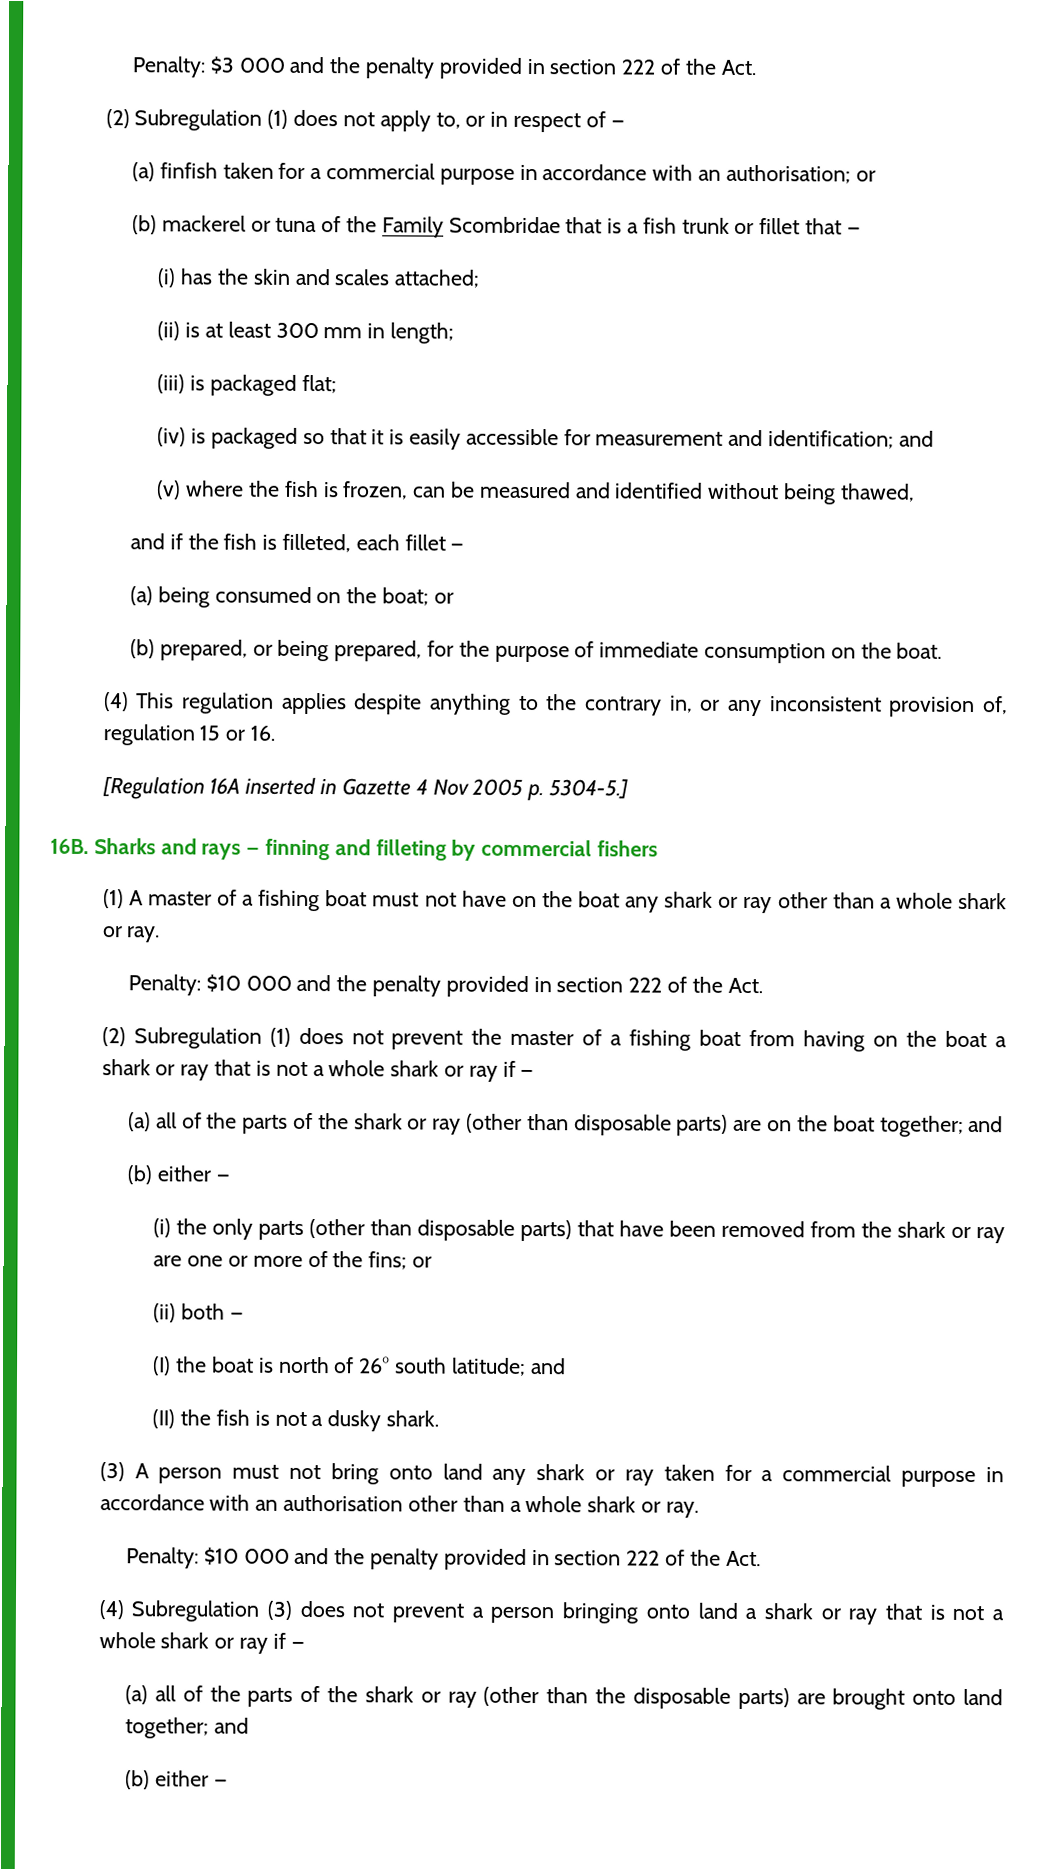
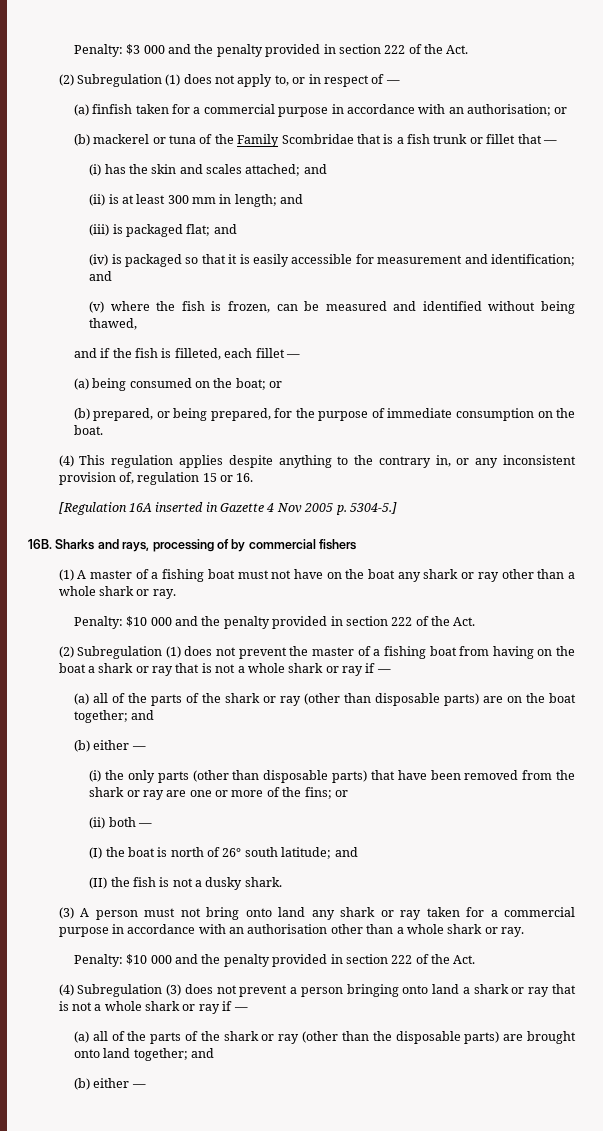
- (i) has the skin and scales attached;
+ (i) has the skin and scales attached; and
- (ii) is at least 300 mm in length;
+ (ii) is at least 300 mm in length; and
- (iii) is packaged flat;
+ (iii) is packaged flat; and
- Sharks and rays — finning and filleting by commercial fishers
+ Sharks and rays, processing of by commercial fishers

